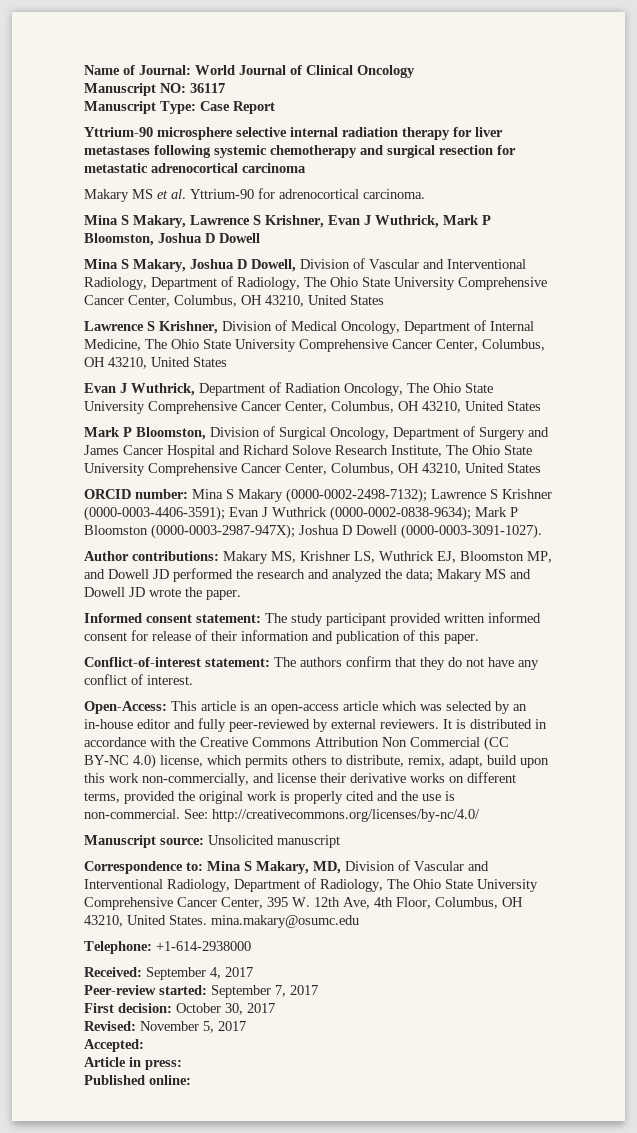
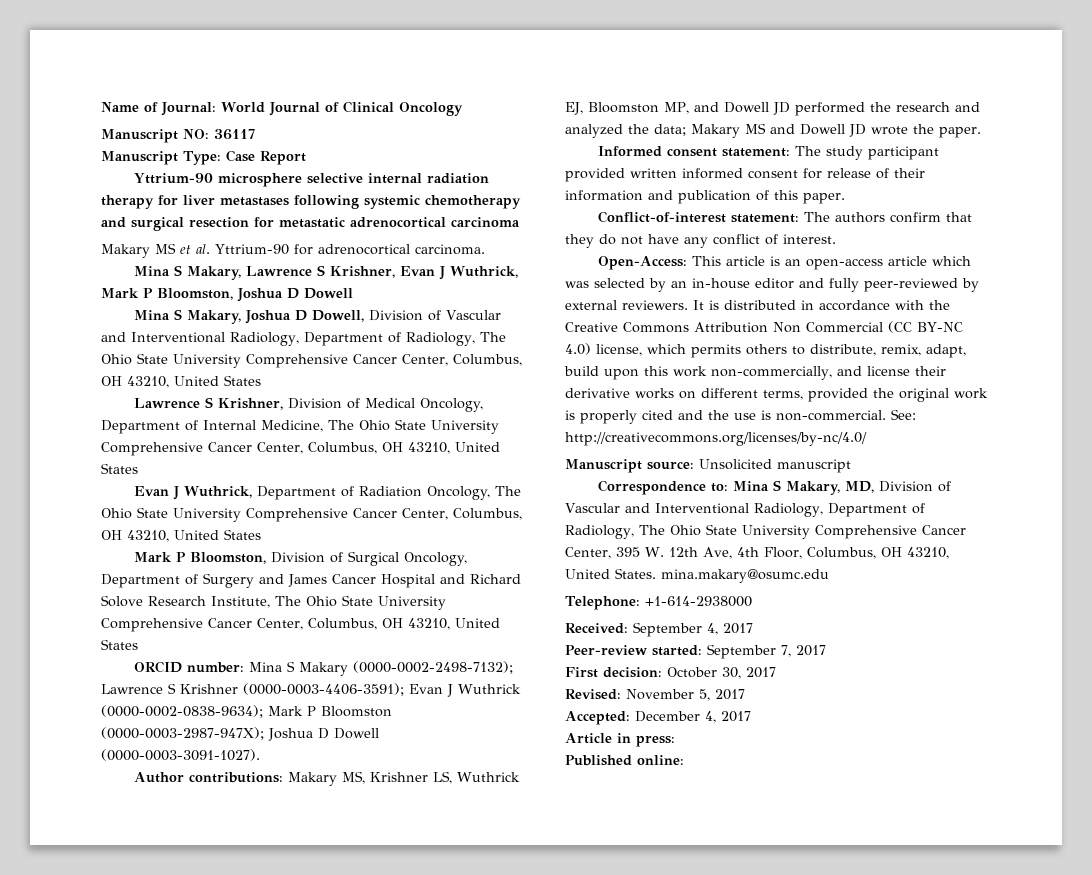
- Accepted:
+ Accepted: December 4, 2017

